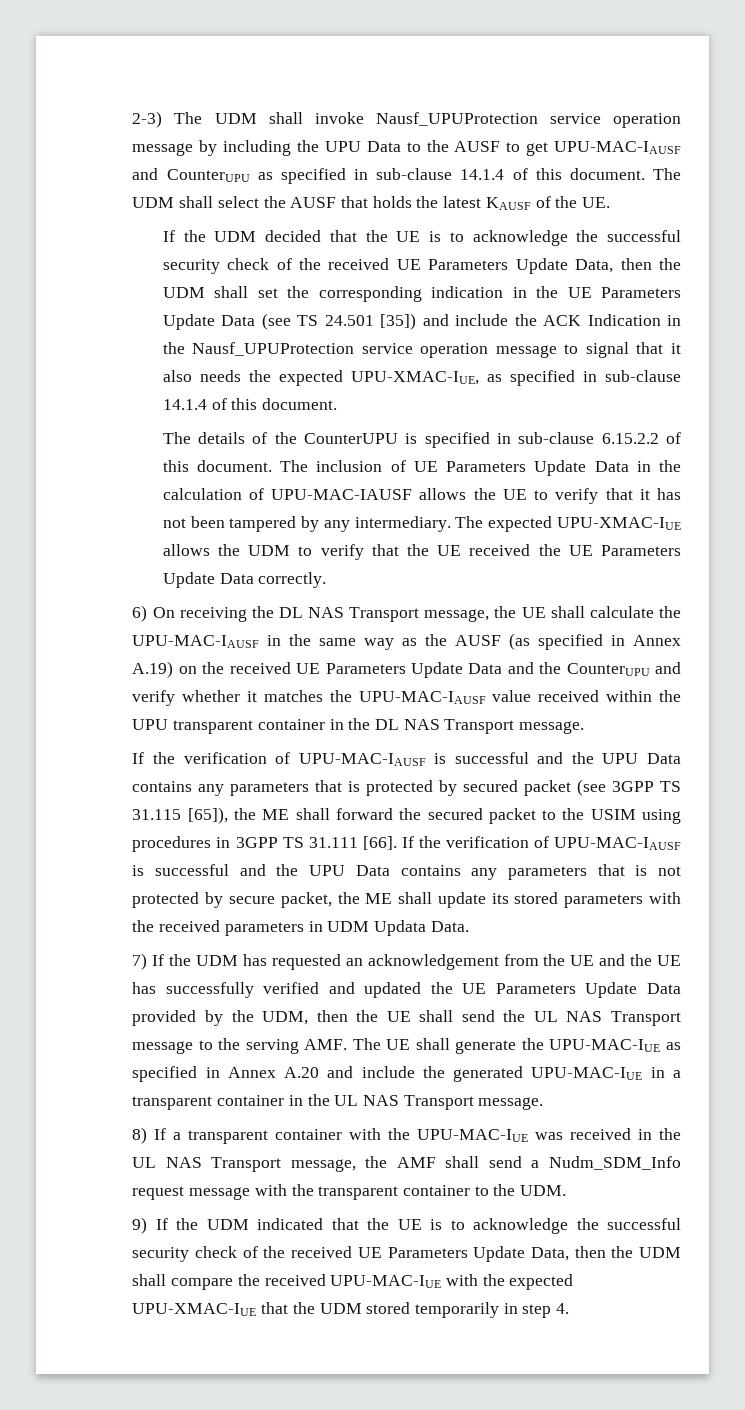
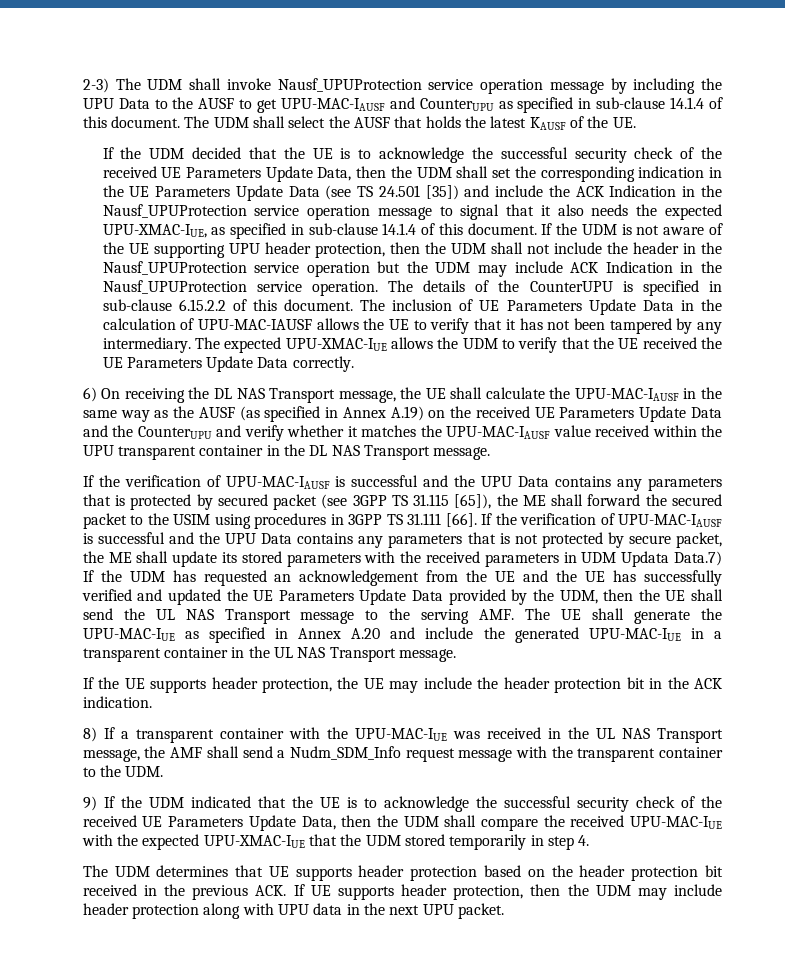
- If the UDM decided that the UE is to acknowledge the successful security check of the received UE Parameters Update Data, then the UDM shall set the corresponding indication in the UE Parameters Update Data (see TS 24.501 [35]) and include the ACK Indication in the Nausf_UPUProtection service operation message to signal that it also needs the expected UPU-XMAC-IUE, as specified in sub-clause 14.1.4 of this document.
- The details of the CounterUPU is specified in sub-clause 6.15.2.2 of this document.
+ If the UDM decided that the UE is to acknowledge the successful security check of the received UE Parameters Update Data, then the UDM shall set the corresponding indication in the UE Parameters Update Data (see TS 24.501 [35]) and include the ACK Indication in the Nausf_UPUProtection service operation message to signal that it also needs the expected UPU-XMAC-IUE, as specified in sub-clause 14.1.4 of this document. If the UDM is not aware of the UE supporting UPU header protection, then the UDM shall not include the header in the Nausf_UPUProtection service operation but the UDM may include ACK Indication in the Nausf_UPUProtection service operation. The details of the CounterUPU is specified in sub-clause 6.15.2.2 of this document.
- If the verification of UPU-MAC-IAUSF is successful and the UPU Data contains any parameters that is not protected by secure packet, the ME shall update its stored parameters with the received parameters in UDM Updata Data.
- 7) If the UDM has requested an acknowledgement from the UE and the UE has successfully verified and updated the UE Parameters Update Data provided by the UDM, then the UE shall send the UL NAS Transport message to the serving AMF. The UE shall generate the UPU-MAC-IUE as specified in Annex A.20 and include the generated UPU-MAC-IUE in a transparent container in the UL NAS Transport message.
+ If the verification of UPU-MAC-IAUSF is successful and the UPU Data contains any parameters that is not protected by secure packet, the ME shall update its stored parameters with the received parameters in UDM Updata Data.7) If the UDM has requested an acknowledgement from the UE and the UE has successfully verified and updated the UE Parameters Update Data provided by the UDM, then the UE shall send the UL NAS Transport message to the serving AMF. The UE shall generate the UPU-MAC-IUE as specified in Annex A.20 and include the generated UPU-MAC-IUE in a transparent container in the UL NAS Transport message.
+ If the UE supports header protection, the UE may include the header protection bit in the ACK indication.
+ The UDM determines that UE supports header protection based on the header protection bit received in the previous ACK. If UE supports header protection, then the UDM may include header protection along with UPU data in the next UPU packet.

